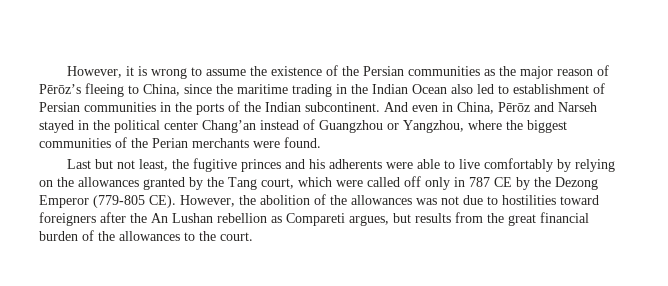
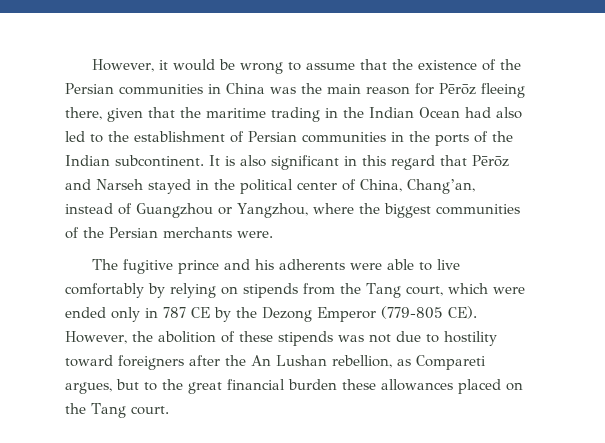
- However, it is wrong to assume the existence of the Persian communities as the major reason of Pērōz’s fleeing to China, since the maritime trading in the Indian Ocean also led to establishment of Persian communities in the ports of the Indian subcontinent.
+ However, it would be wrong to assume that the existence of the Persian communities in China was the main reason for Pērōz fleeing there, given that the maritime trading in the Indian Ocean had also led to the establishment of Persian communities in the ports of the Indian subcontinent.
- And even in China, Pērōz and Narseh stayed in the political center Chang’an instead of Guangzhou or Yangzhou, where the biggest communities of the Perian merchants were found.
- Last but not least, the fugitive princes and his adherents were able to live comfortably by relying on the allowances granted by the Tang court, which were called off only in 787 CE by the Dezong Emperor (779-805 CE). However, the abolition of the allowances was not due to hostilities toward foreigners after the An Lushan rebellion as Compareti argues, but results from the great financial burden of the allowances to the court.
+ It is also significant in this regard that Pērōz and Narseh stayed in the political center of China, Chang’an, instead of Guangzhou or Yangzhou, where the biggest communities of the Persian merchants were.
+ The fugitive prince and his adherents were able to live comfortably by relying on stipends from the Tang court, which were ended only in 787 CE by the Dezong Emperor (779-805 CE). However, the abolition of these stipends was not due to hostility toward foreigners after the An Lushan rebellion, as Compareti argues, but to the great financial burden these allowances placed on the Tang court.

